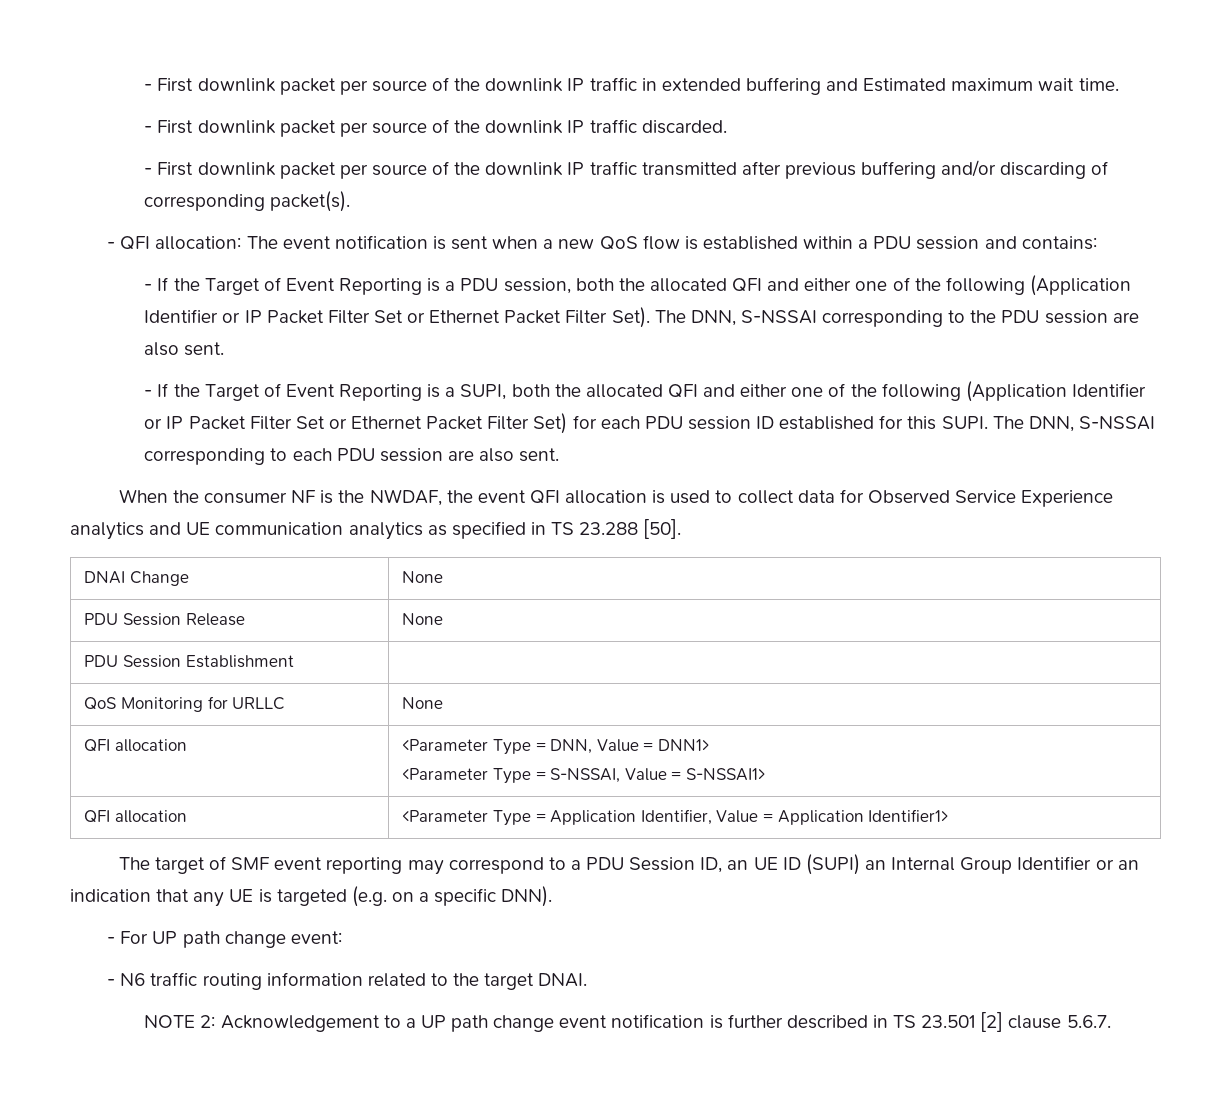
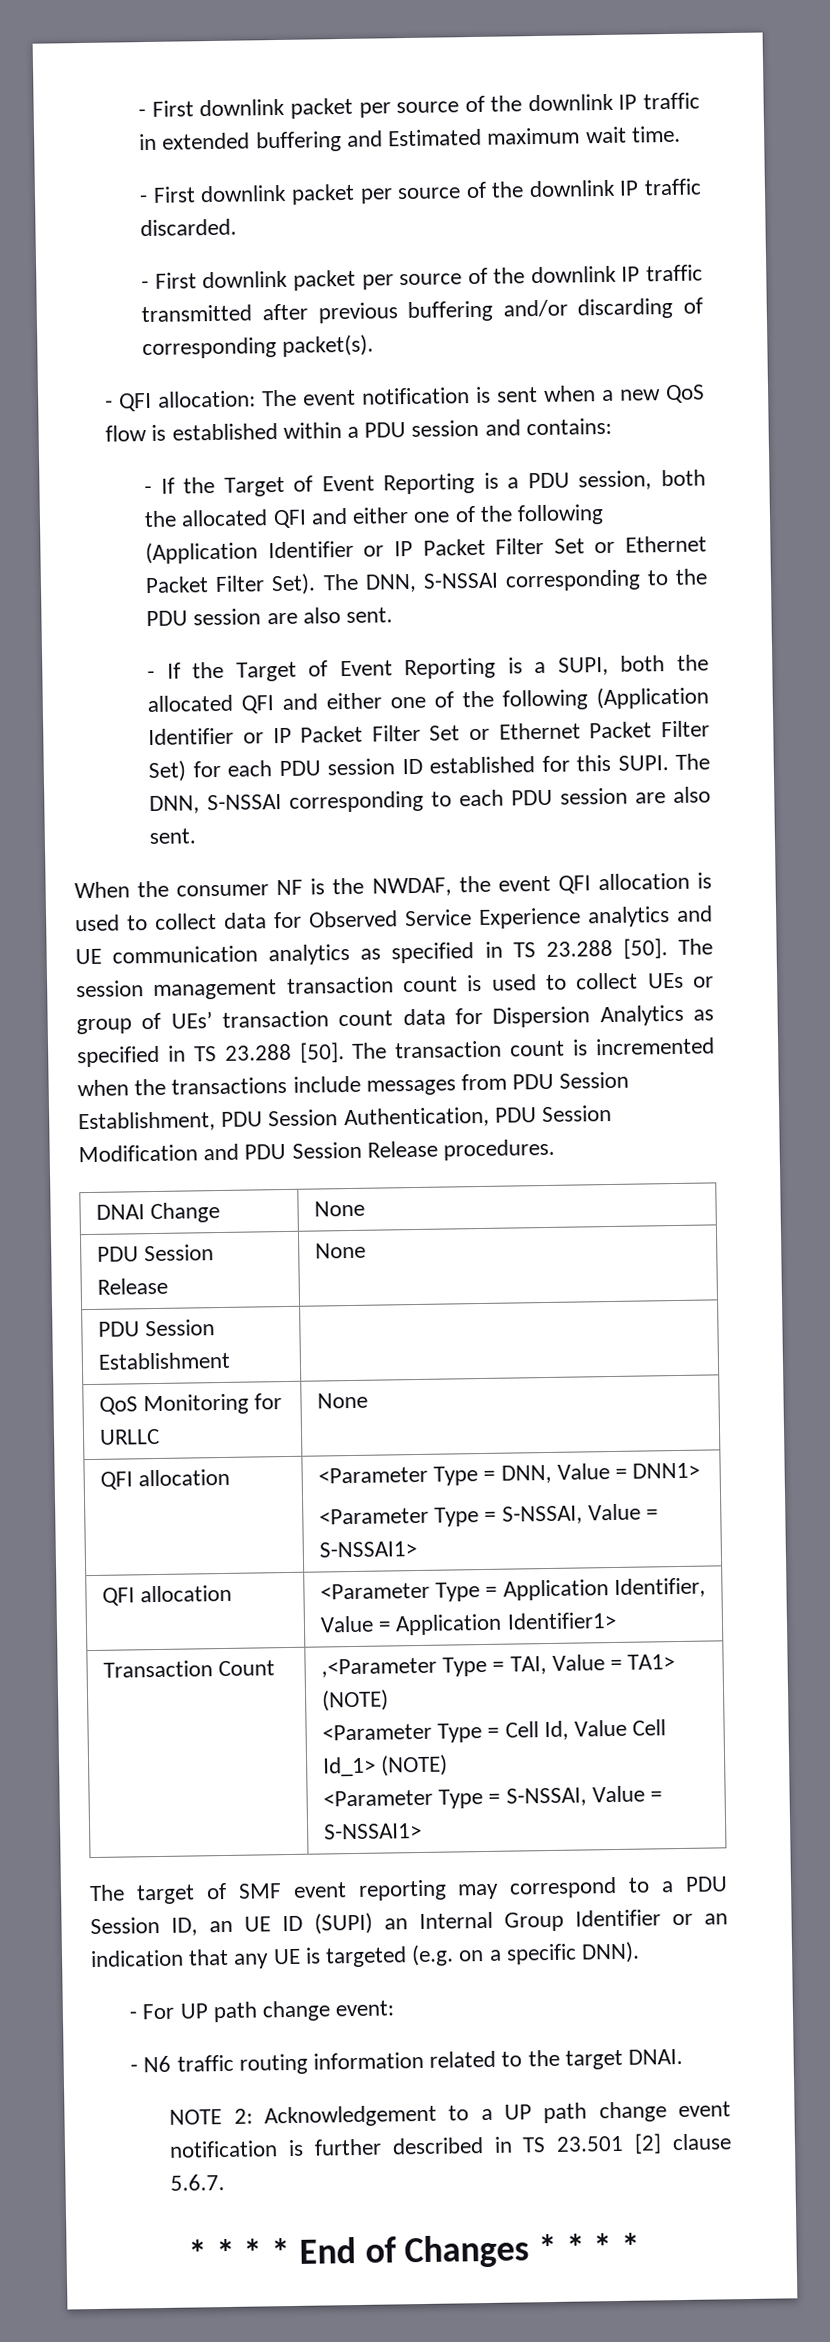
+ The session management transaction count is used to collect UEs or group of UEs’ transaction count data for Dispersion Analytics as specified in TS 23.288 [50]. The transaction count is incremented when the transactions include messages from PDU Session Establishment, PDU Session Authentication, PDU Session Modification and PDU Session Release procedures.
+ Transaction Count | ,<Parameter Type = TAI, Value = TA1> (NOTE)
+ <Parameter Type = Cell Id, Value Cell Id_1> (NOTE)
+ <Parameter Type = S-NSSAI, Value = S-NSSAI1>
+ * * * * End of Changes * * * *

